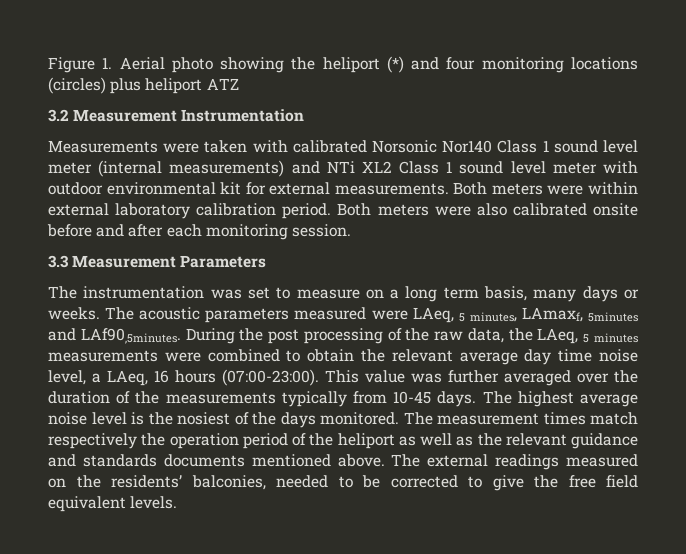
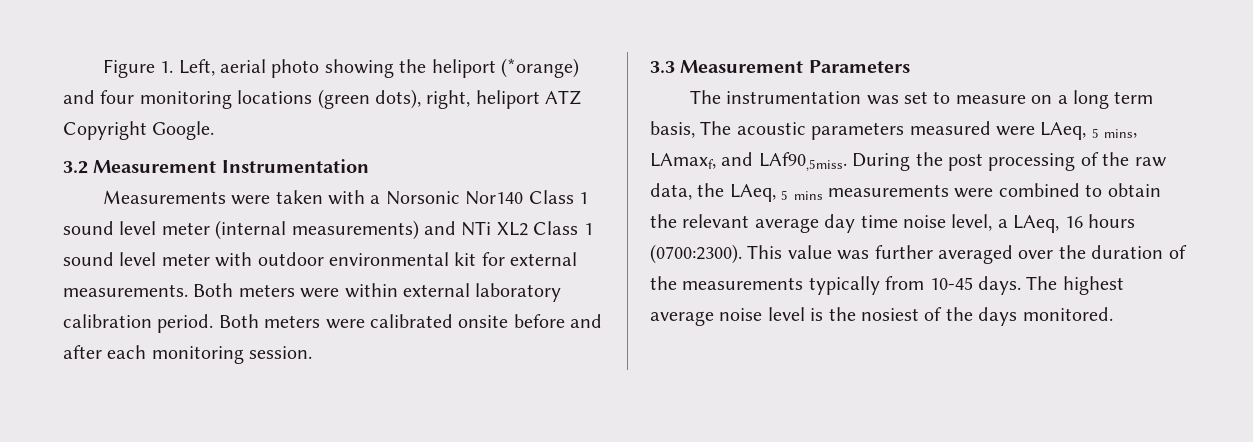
- Figure 1. Aerial photo showing the heliport (*) and four monitoring locations (circles) plus heliport ATZ
+ Figure 1. Left, aerial photo showing the heliport (*orange) and four monitoring locations (green dots), right, heliport ATZ Copyright Google.
- Measurements were taken with calibrated Norsonic Nor140 Class 1 sound level meter (internal measurements) and NTi XL2 Class 1 sound level meter with outdoor environmental kit for external measurements.
+ Measurements were taken with a Norsonic Nor140 Class 1 sound level meter (internal measurements) and NTi XL2 Class 1 sound level meter with outdoor environmental kit for external measurements.
- Both meters were also calibrated onsite before and after each monitoring session.
+ Both meters were calibrated onsite before and after each monitoring session.
- The instrumentation was set to measure on a long term basis, many days or weeks. The acoustic parameters measured were LAeq, 5 minutes, LAmaxf, 5minutes and LAf90,5minutes.
+ The instrumentation was set to measure on a long term basis, The acoustic parameters measured were LAeq, 5 mins, LAmaxf, and LAf90,5miss.
- During the post processing of the raw data, the LAeq, 5 minutes measurements were combined to obtain the relevant average day time noise level, a LAeq, 16 hours (07:00-23:00).
+ During the post processing of the raw data, the LAeq, 5 mins measurements were combined to obtain the relevant average day time noise level, a LAeq, 16 hours (0700:2300).
- The measurement times match respectively the operation period of the heliport as well as the relevant guidance and standards documents mentioned above. The external readings measured on the residents’ balconies, needed to be corrected to give the free field equivalent levels.

